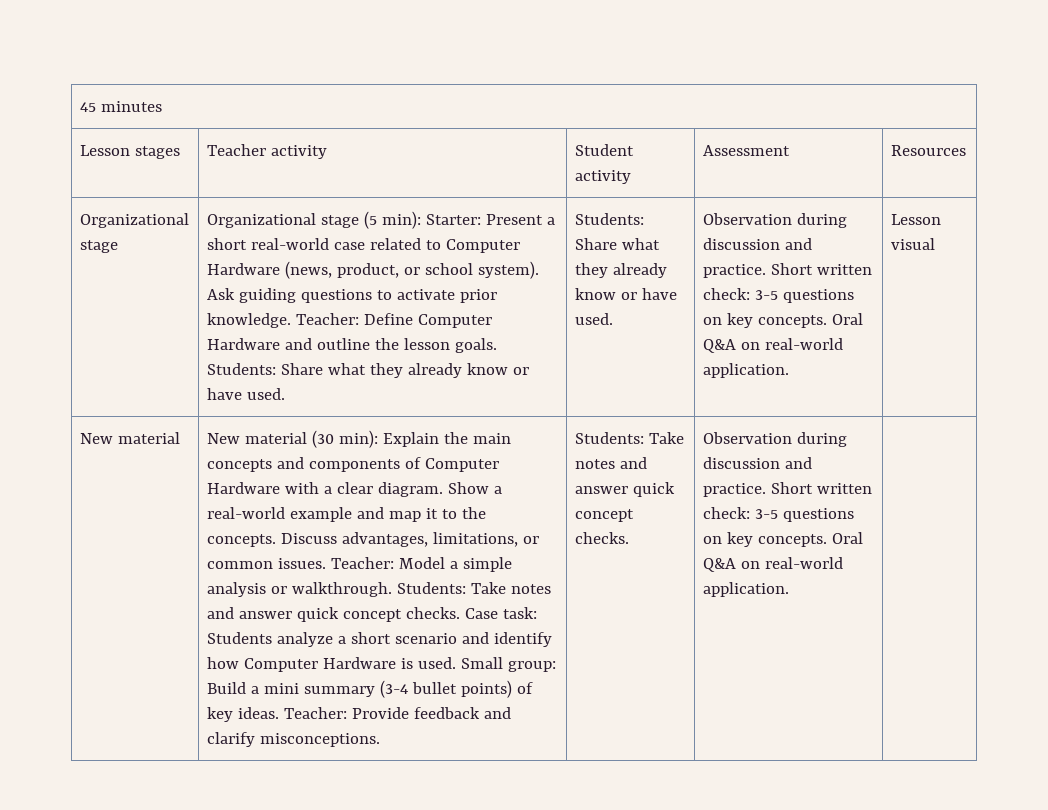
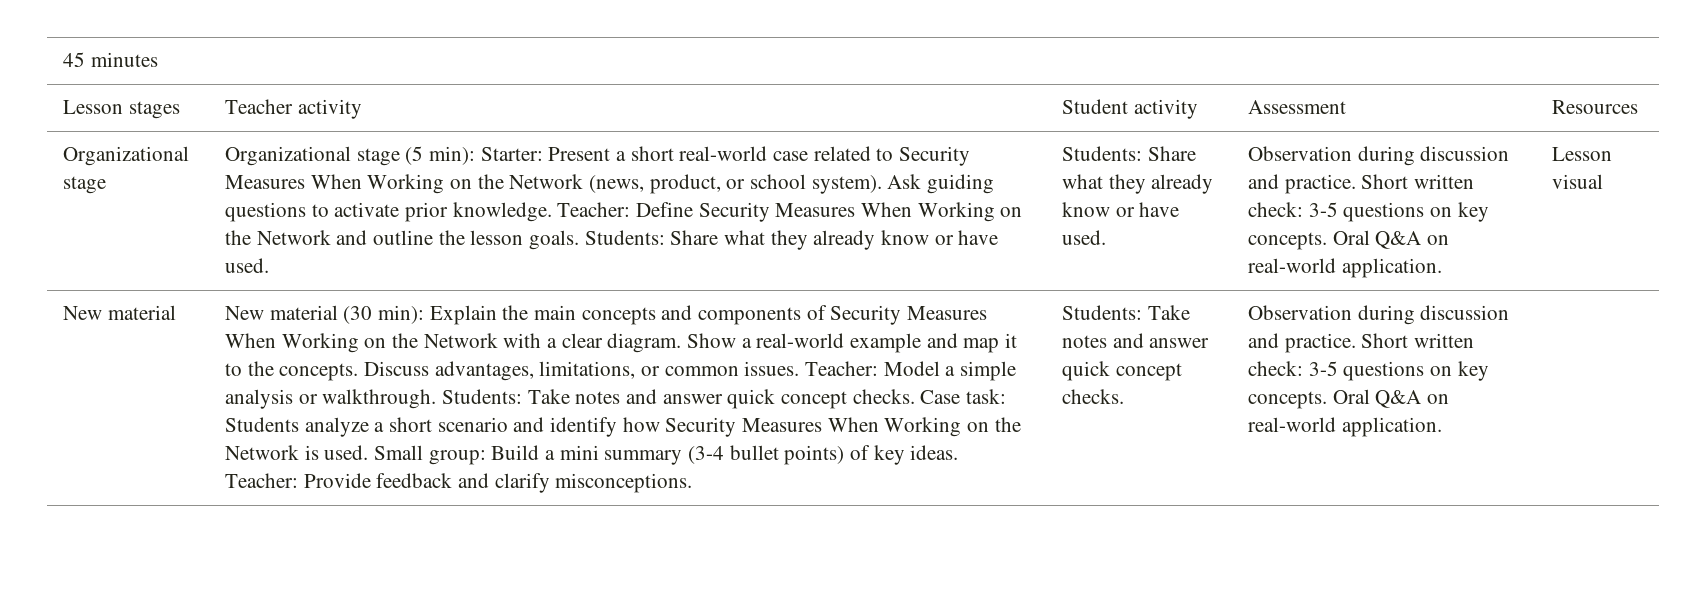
- Organizational stage (5 min): Starter: Present a short real-world case related to Computer Hardware (news, product, or school system).
+ Organizational stage (5 min): Starter: Present a short real-world case related to Security Measures When Working on the Network (news, product, or school system).
- Teacher: Define Computer Hardware and outline the lesson goals.
+ Teacher: Define Security Measures When Working on the Network and outline the lesson goals.
- New material (30 min): Explain the main concepts and components of Computer Hardware with a clear diagram.
+ New material (30 min): Explain the main concepts and components of Security Measures When Working on the Network with a clear diagram.
- Case task: Students analyze a short scenario and identify how Computer Hardware is used.
+ Case task: Students analyze a short scenario and identify how Security Measures When Working on the Network is used.

